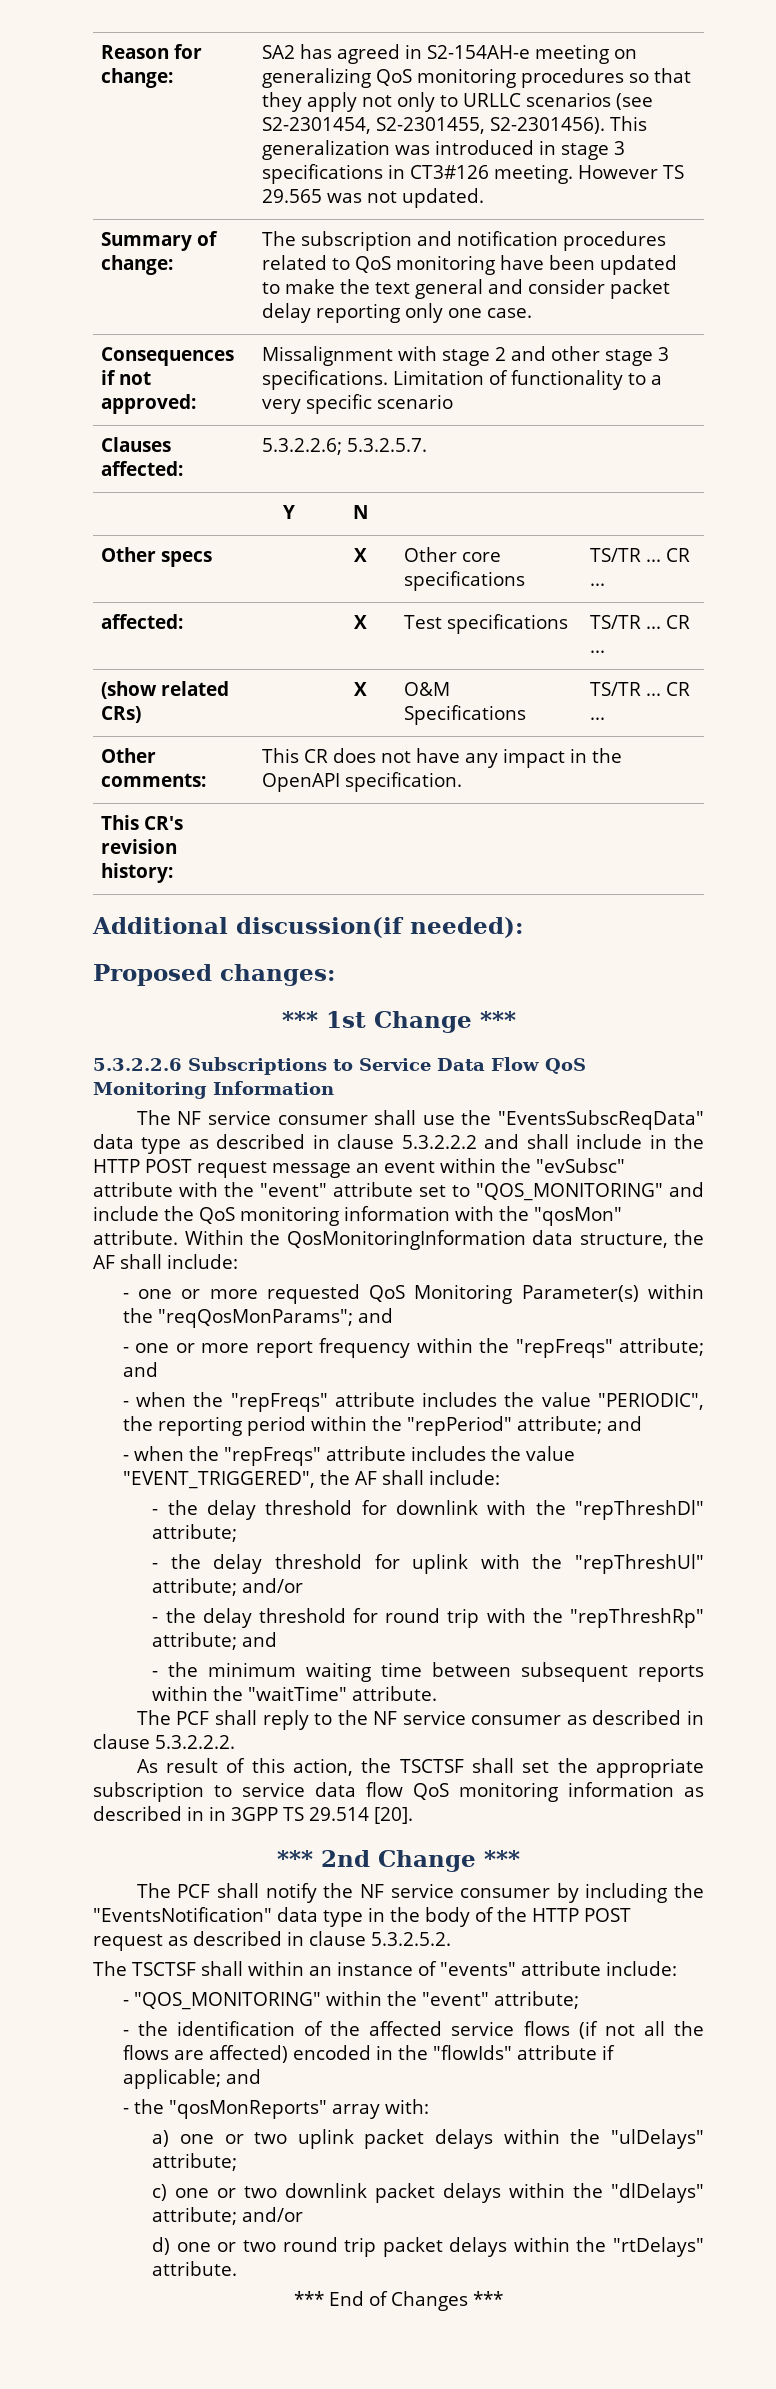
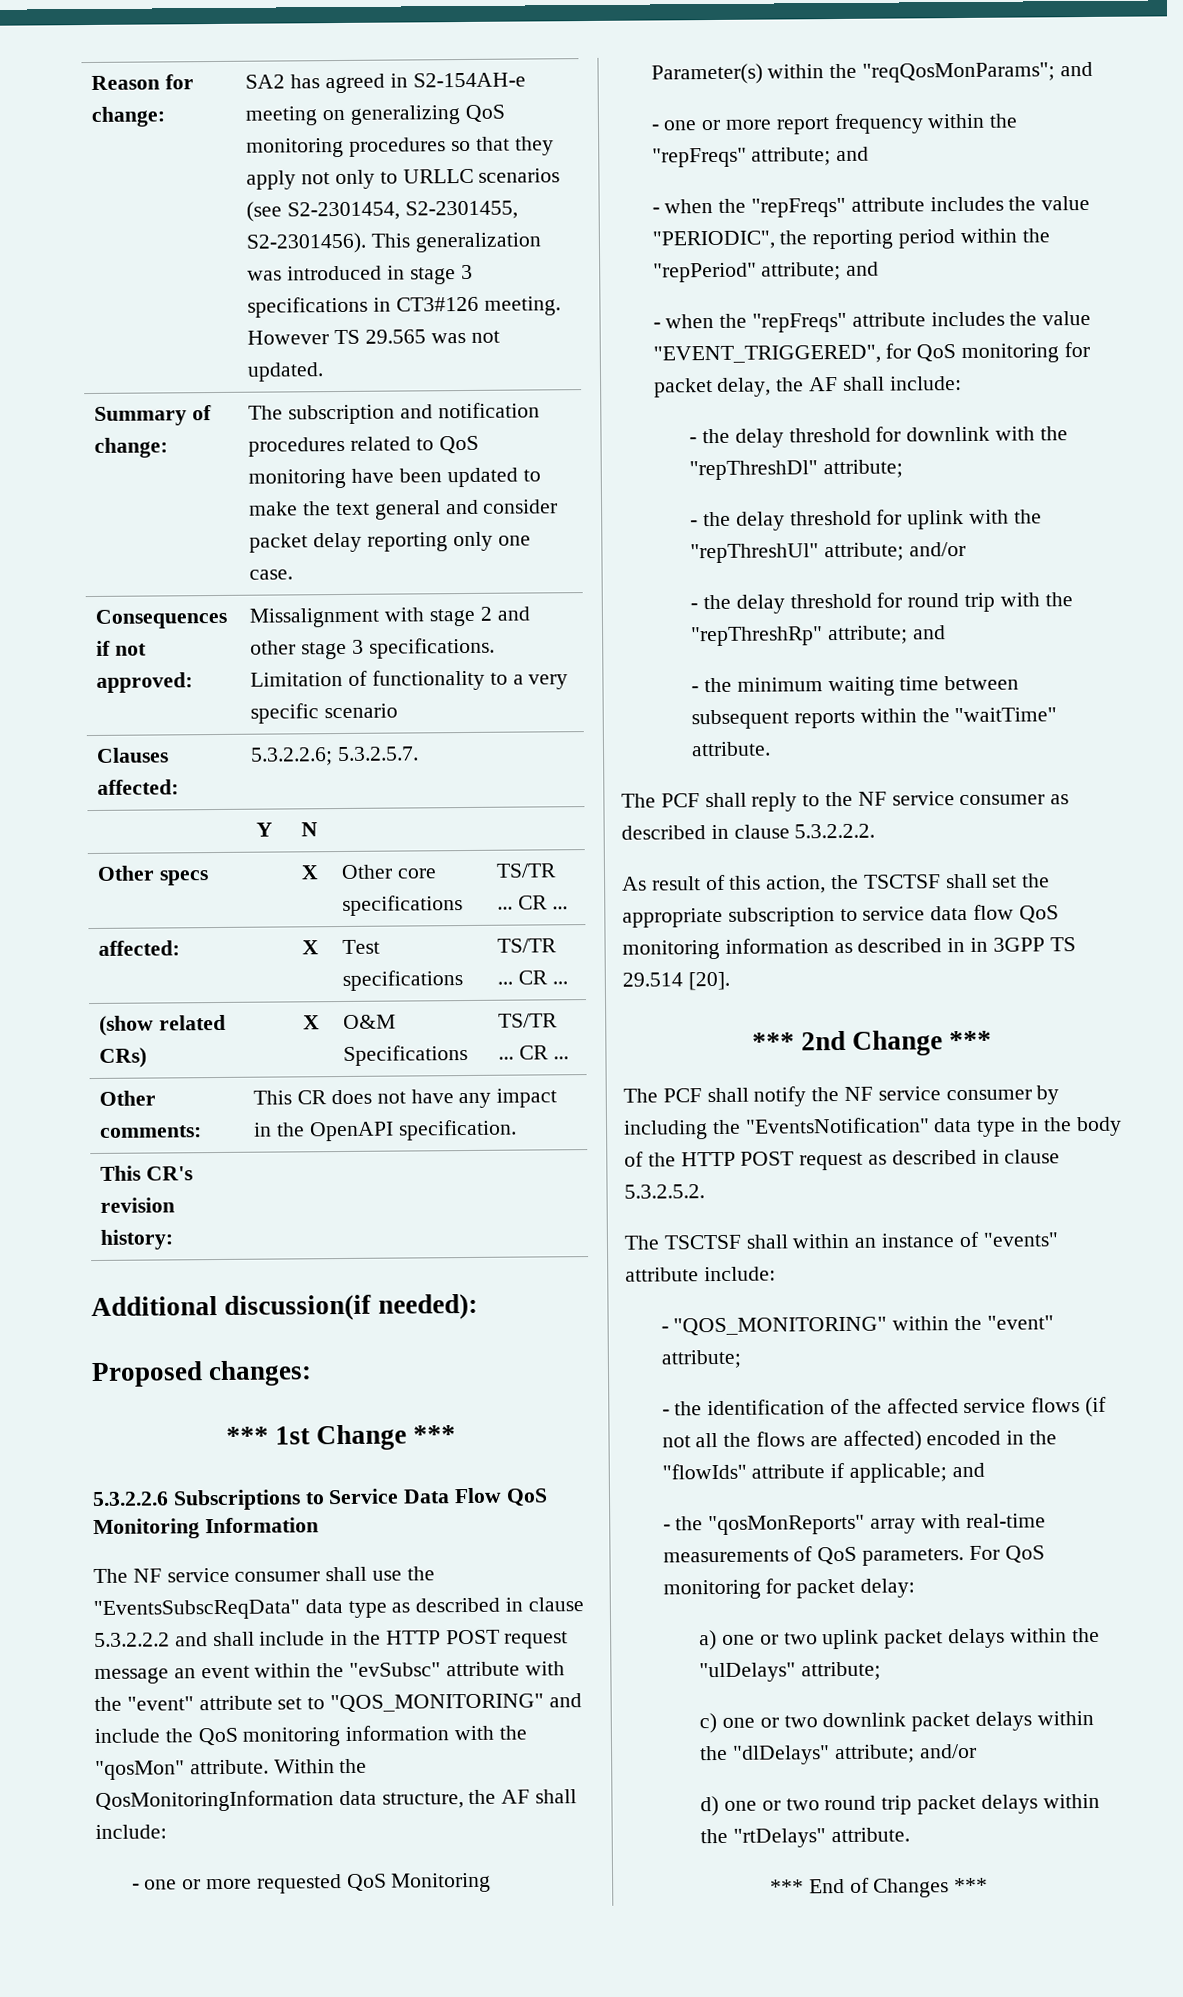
- - when the "repFreqs" attribute includes the value "EVENT_TRIGGERED", the AF shall include:
+ - when the "repFreqs" attribute includes the value "EVENT_TRIGGERED", for QoS monitoring for packet delay, the AF shall include:
- - the "qosMonReports" array with:
+ - the "qosMonReports" array with real-time measurements of QoS parameters. For QoS monitoring for packet delay:

